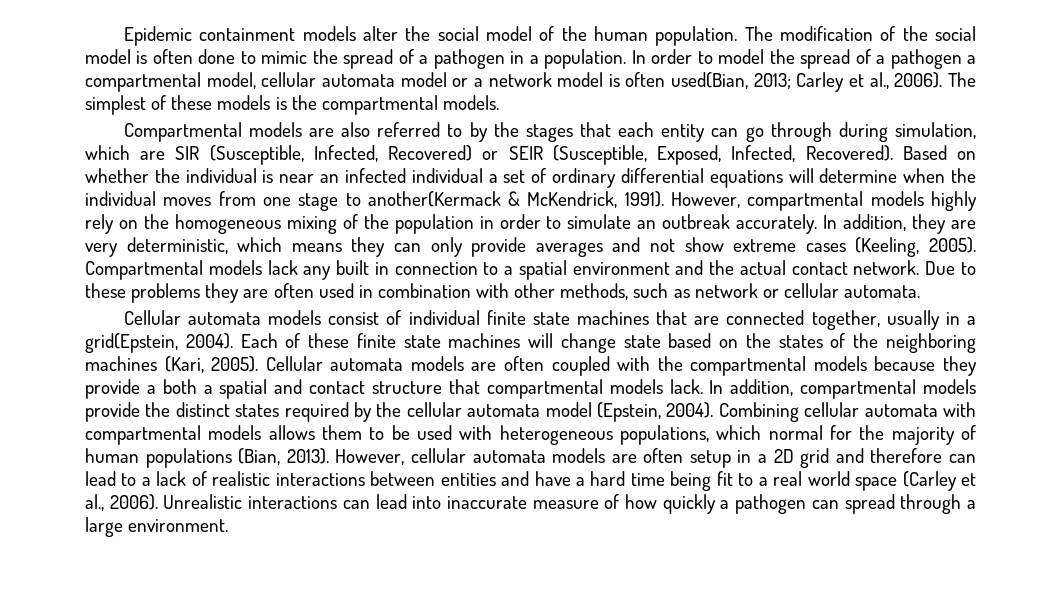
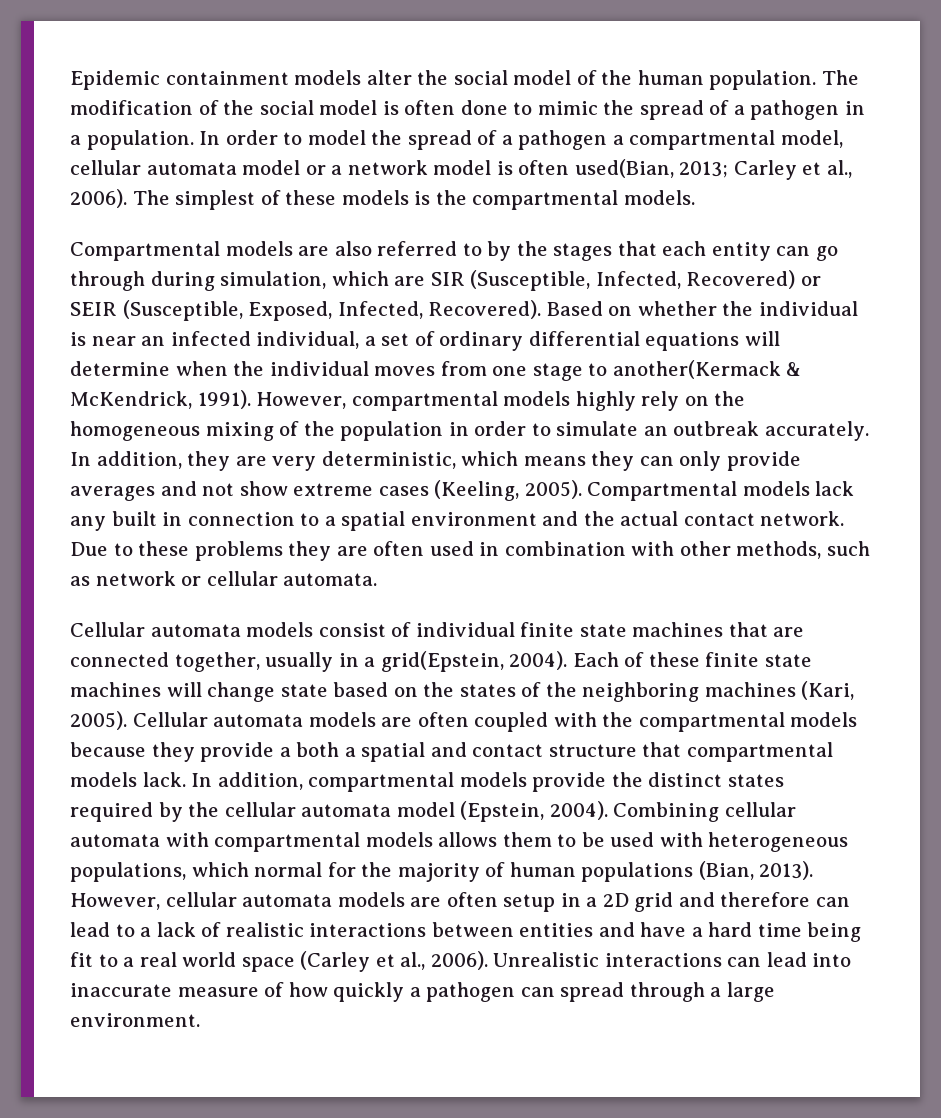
- Based on whether the individual is near an infected individual a set of ordinary differential equations will determine when the individual moves from one stage to another(Kermack & McKendrick, 1991).
+ Based on whether the individual is near an infected individual, a set of ordinary differential equations will determine when the individual moves from one stage to another(Kermack & McKendrick, 1991).

